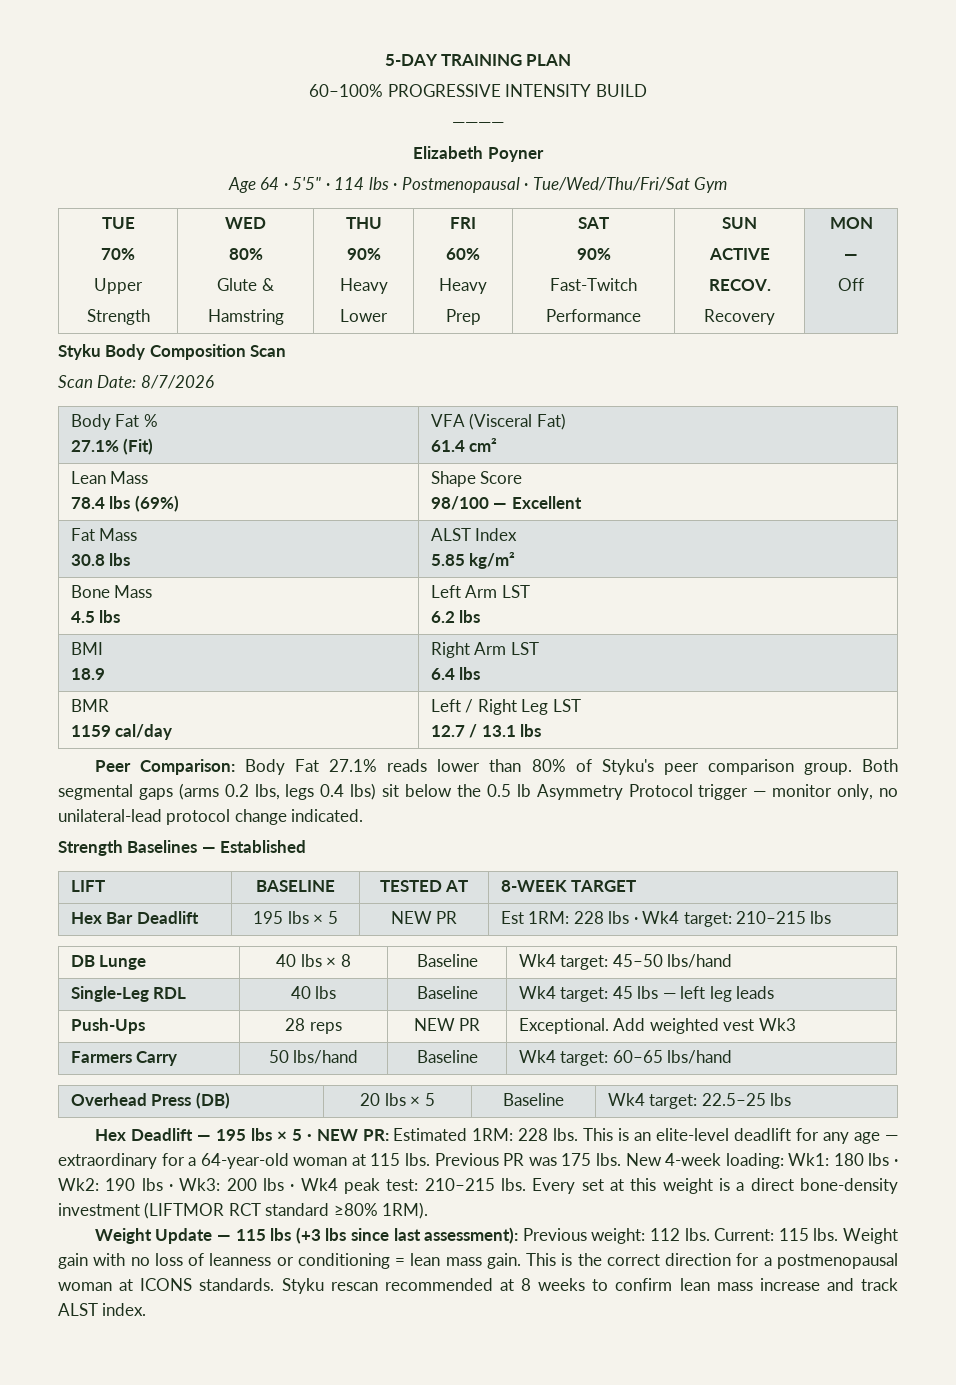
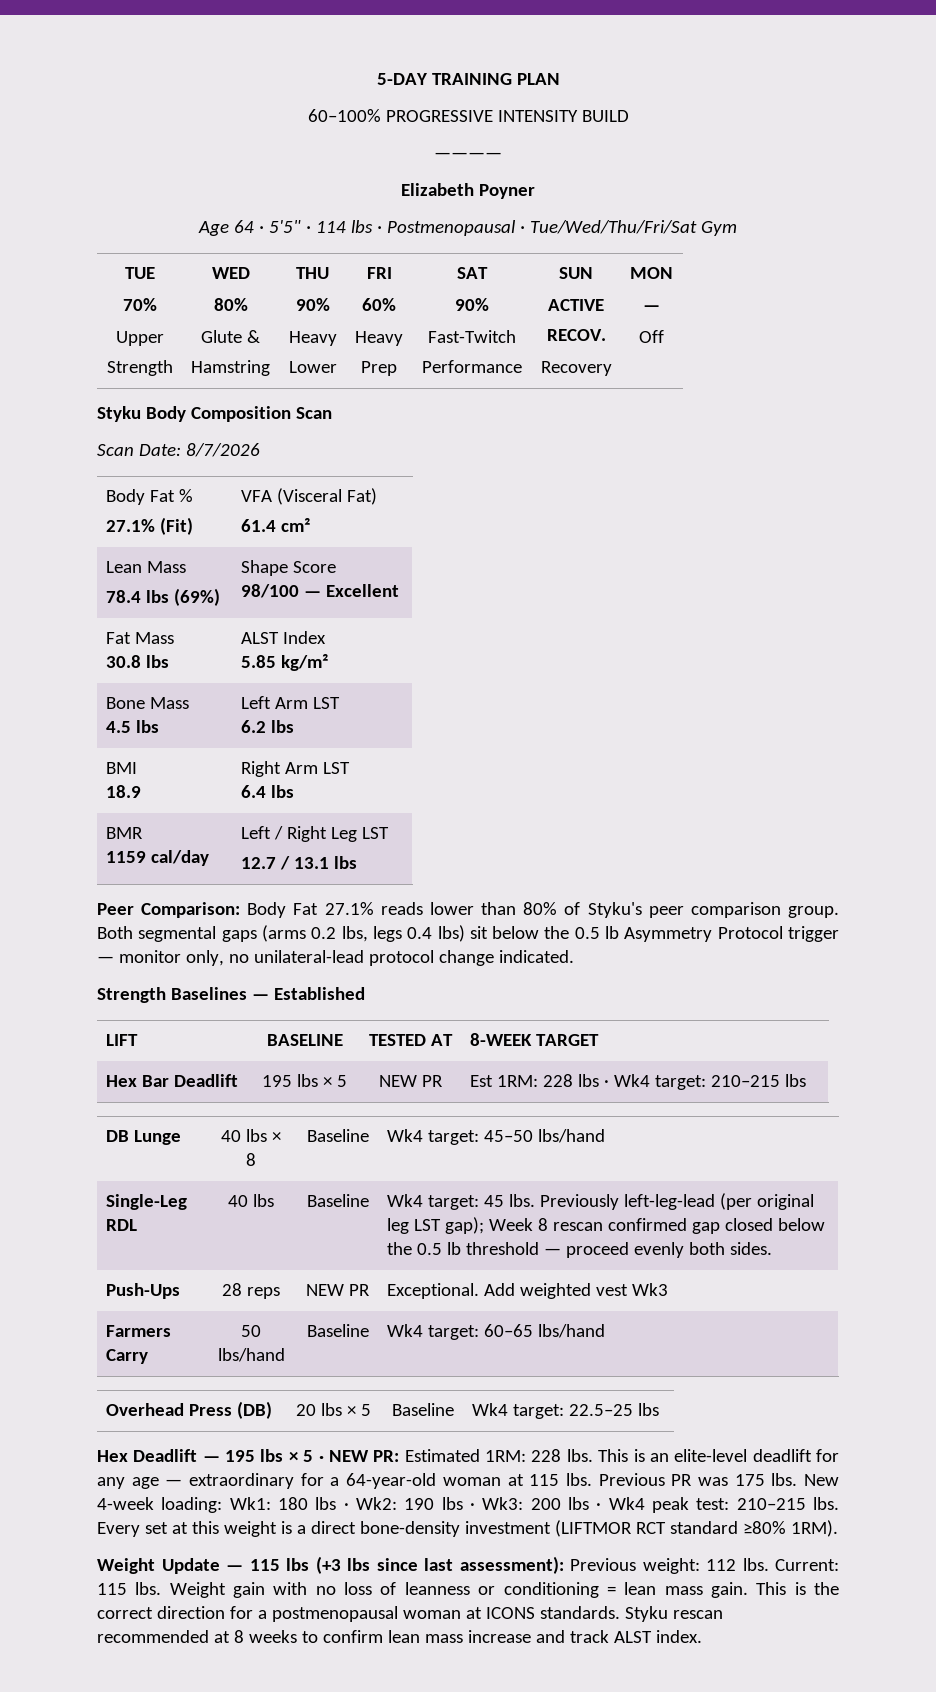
- Single-Leg RDL | 40 lbs | Baseline | Wk4 target: 45 lbs — left leg leads
+ Single-Leg RDL | 40 lbs | Baseline | Wk4 target: 45 lbs. Previously left-leg-lead (per original leg LST gap); Week 8 rescan confirmed gap closed below the 0.5 lb threshold — proceed evenly both sides.

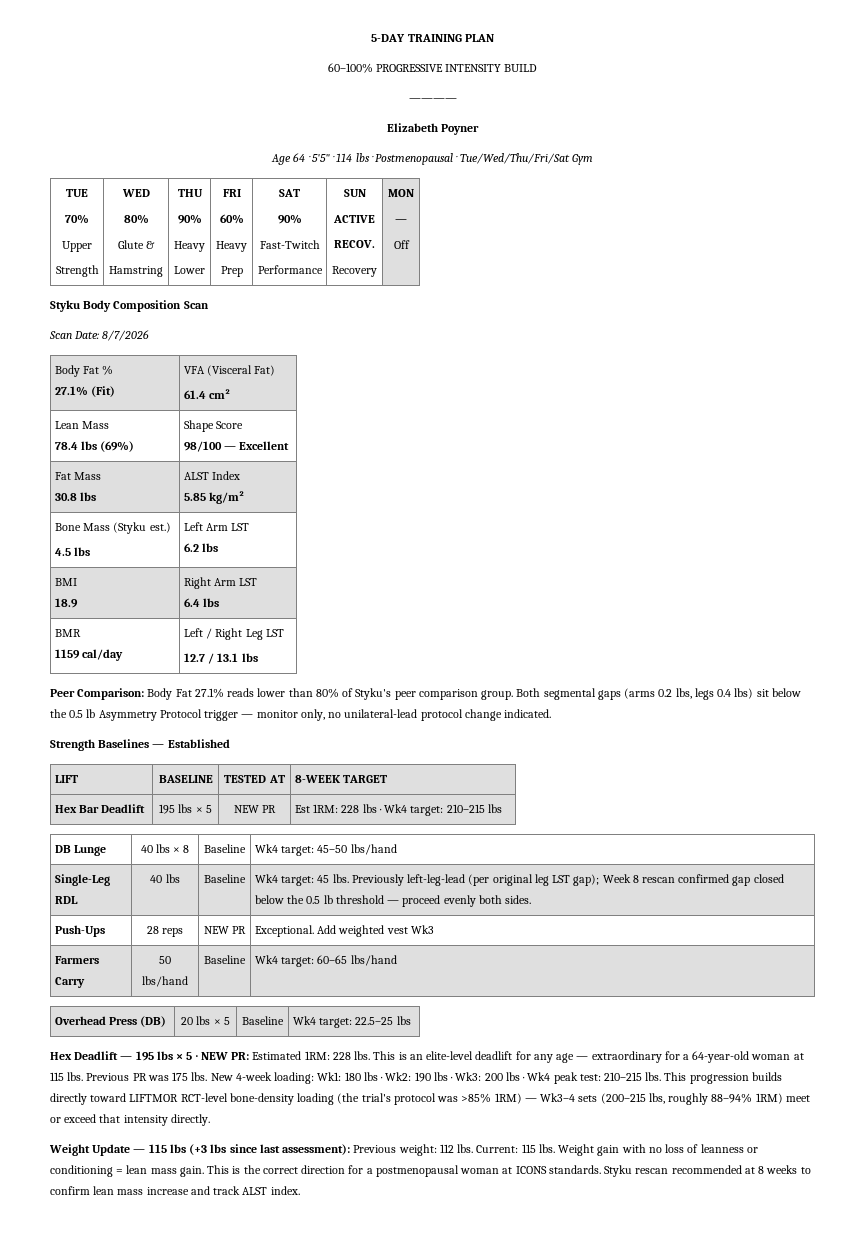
- Bone Mass
+ Bone Mass (Styku est.)
- Every set at this weight is a direct bone-density investment (LIFTMOR RCT standard ≥80% 1RM).
+ This progression builds directly toward LIFTMOR RCT-level bone-density loading (the trial's protocol was >85% 1RM) — Wk3–4 sets (200–215 lbs, roughly 88–94% 1RM) meet or exceed that intensity directly.

